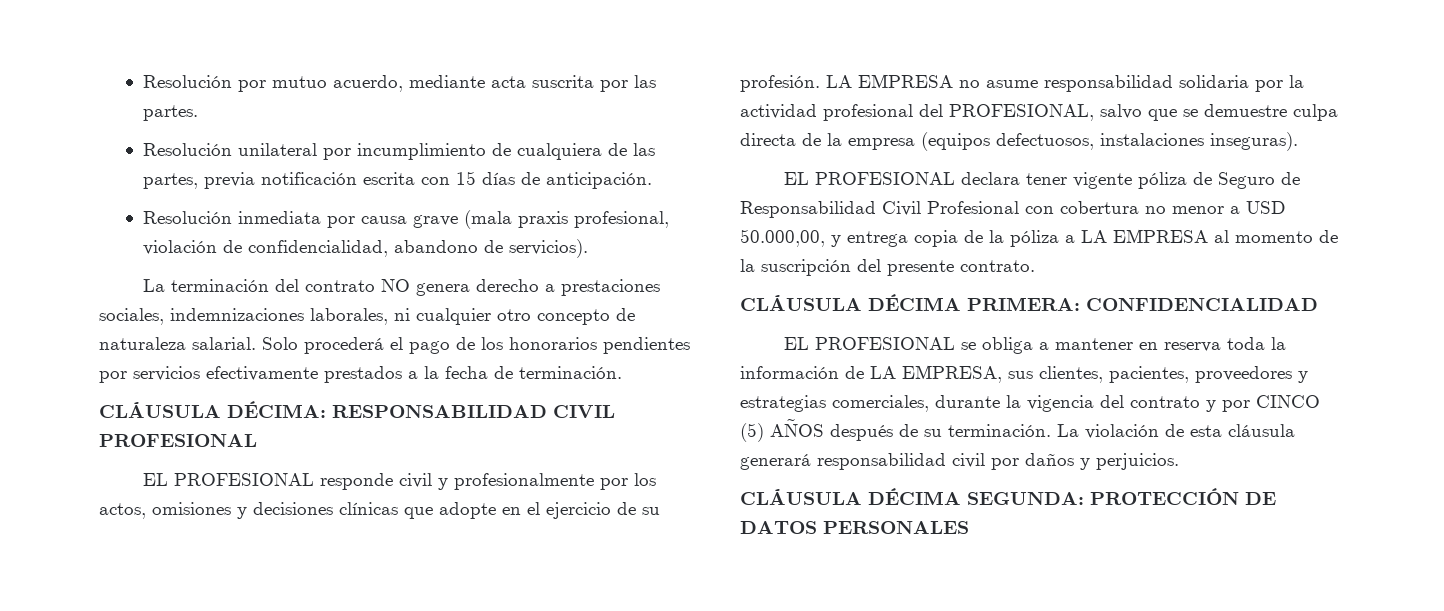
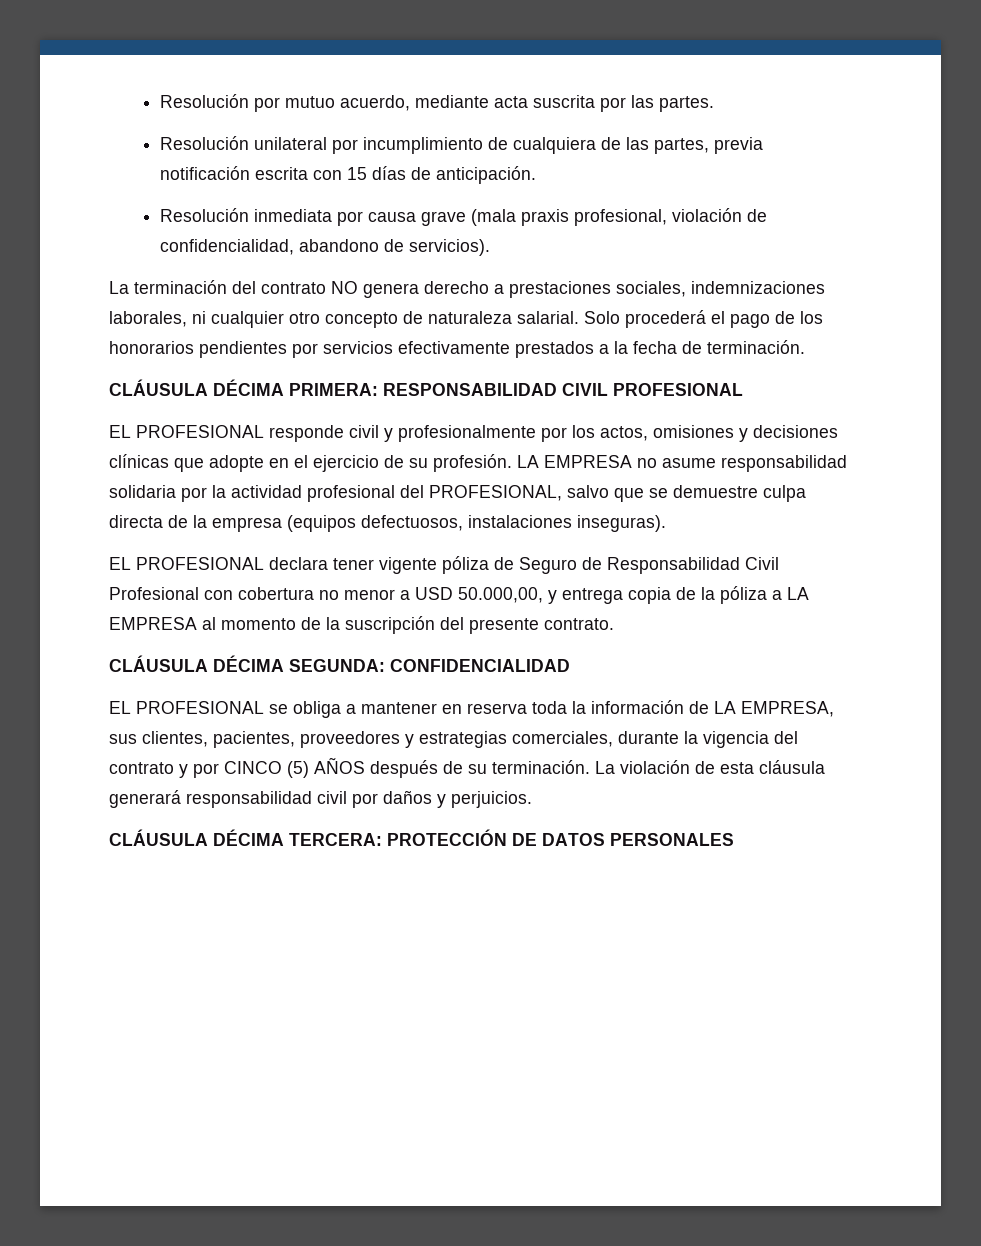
- CLÁUSULA DÉCIMA: RESPONSABILIDAD CIVIL PROFESIONAL
+ CLÁUSULA DÉCIMA PRIMERA: RESPONSABILIDAD CIVIL PROFESIONAL
- CLÁUSULA DÉCIMA PRIMERA: CONFIDENCIALIDAD
+ CLÁUSULA DÉCIMA SEGUNDA: CONFIDENCIALIDAD
- CLÁUSULA DÉCIMA SEGUNDA: PROTECCIÓN DE DATOS PERSONALES
+ CLÁUSULA DÉCIMA TERCERA: PROTECCIÓN DE DATOS PERSONALES

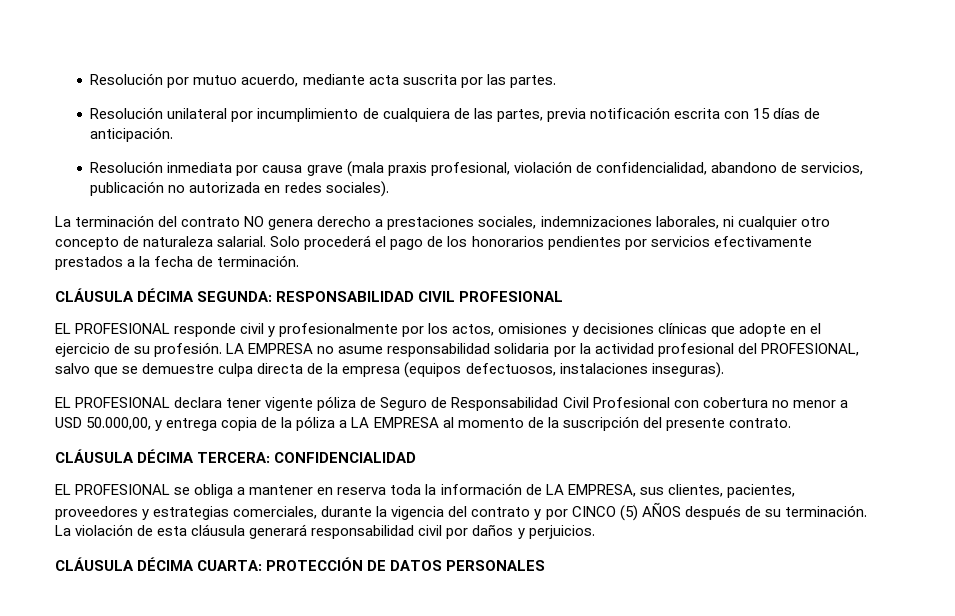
- Resolución inmediata por causa grave (mala praxis profesional, violación de confidencialidad, abandono de servicios).
+ Resolución inmediata por causa grave (mala praxis profesional, violación de confidencialidad, abandono de servicios, publicación no autorizada en redes sociales).
- CLÁUSULA DÉCIMA PRIMERA: RESPONSABILIDAD CIVIL PROFESIONAL
+ CLÁUSULA DÉCIMA SEGUNDA: RESPONSABILIDAD CIVIL PROFESIONAL
- CLÁUSULA DÉCIMA SEGUNDA: CONFIDENCIALIDAD
+ CLÁUSULA DÉCIMA TERCERA: CONFIDENCIALIDAD
- CLÁUSULA DÉCIMA TERCERA: PROTECCIÓN DE DATOS PERSONALES
+ CLÁUSULA DÉCIMA CUARTA: PROTECCIÓN DE DATOS PERSONALES

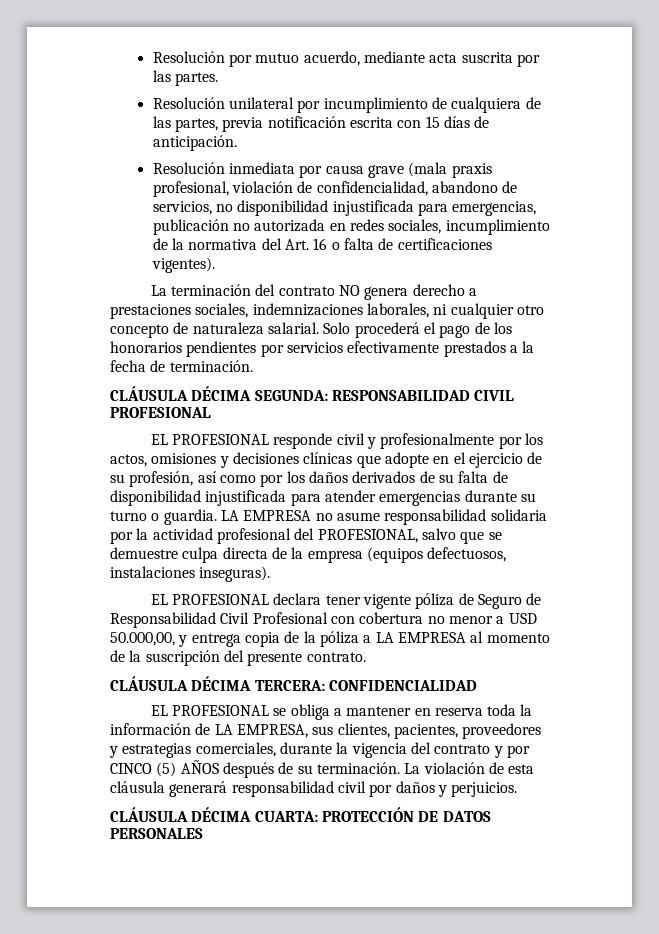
- Resolución inmediata por causa grave (mala praxis profesional, violación de confidencialidad, abandono de servicios, publicación no autorizada en redes sociales).
+ Resolución inmediata por causa grave (mala praxis profesional, violación de confidencialidad, abandono de servicios, no disponibilidad injustificada para emergencias, publicación no autorizada en redes sociales, incumplimiento de la normativa del Art. 16 o falta de certificaciones vigentes).
- EL PROFESIONAL responde civil y profesionalmente por los actos, omisiones y decisiones clínicas que adopte en el ejercicio de su profesión.
+ EL PROFESIONAL responde civil y profesionalmente por los actos, omisiones y decisiones clínicas que adopte en el ejercicio de su profesión, así como por los daños derivados de su falta de disponibilidad injustificada para atender emergencias durante su turno o guardia.

